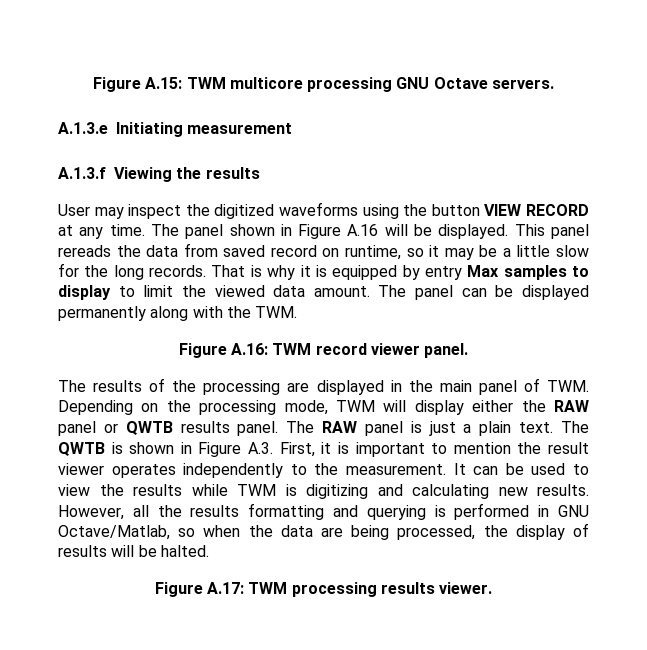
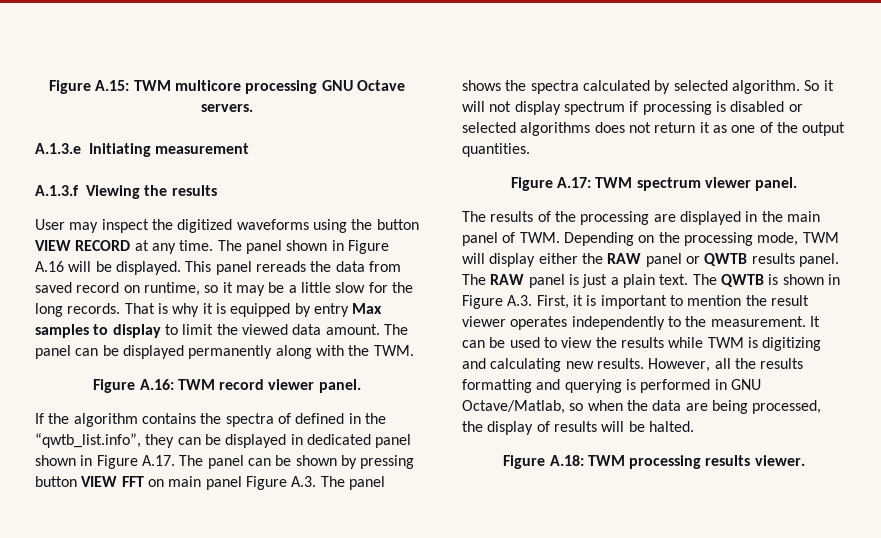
+ If the algorithm contains the spectra of defined in the “qwtb_list.info”, they can be displayed in dedicated panel shown in Figure A.17. The panel can be shown by pressing button VIEW FFT on main panel Figure A.3. The panel shows the spectra calculated by selected algorithm. So it will not display spectrum if processing is disabled or selected algorithms does not return it as one of the output quantities.
+ Figure A.17: TWM spectrum viewer panel.
- Figure A.17: TWM processing results viewer.
+ Figure A.18: TWM processing results viewer.

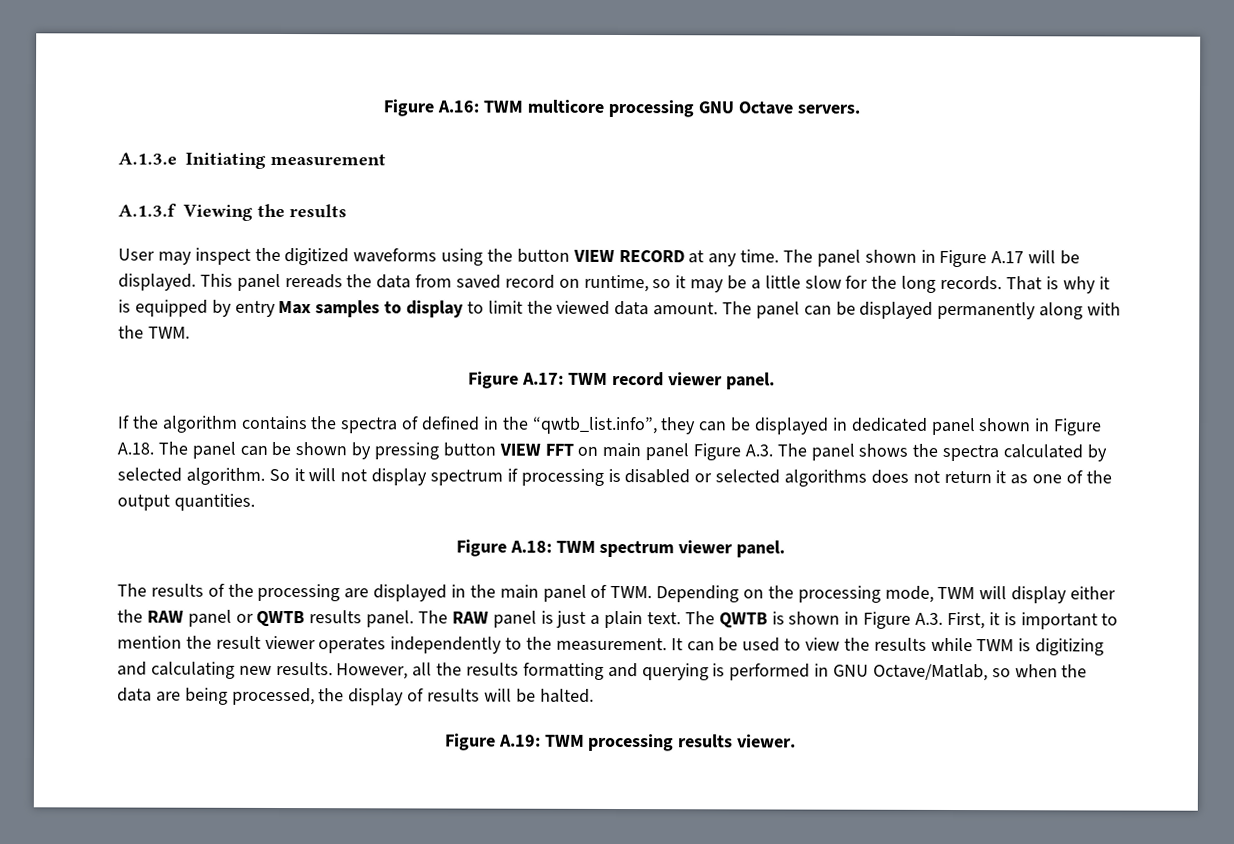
- Figure A.15: TWM multicore processing GNU Octave servers.
+ Figure A.16: TWM multicore processing GNU Octave servers.
- The panel shown in Figure A.16 will be displayed.
+ The panel shown in Figure A.17 will be displayed.
- Figure A.16: TWM record viewer panel.
+ Figure A.17: TWM record viewer panel.
- If the algorithm contains the spectra of defined in the “qwtb_list.info”, they can be displayed in dedicated panel shown in Figure A.17. The panel can be shown by pressing button VIEW FFT on main panel Figure A.3. The panel shows the spectra calculated by selected algorithm.
+ If the algorithm contains the spectra of defined in the “qwtb_list.info”, they can be displayed in dedicated panel shown in Figure A.18. The panel can be shown by pressing button VIEW FFT on main panel Figure A.3. The panel shows the spectra calculated by selected algorithm.
- Figure A.17: TWM spectrum viewer panel.
+ Figure A.18: TWM spectrum viewer panel.
- Figure A.18: TWM processing results viewer.
+ Figure A.19: TWM processing results viewer.

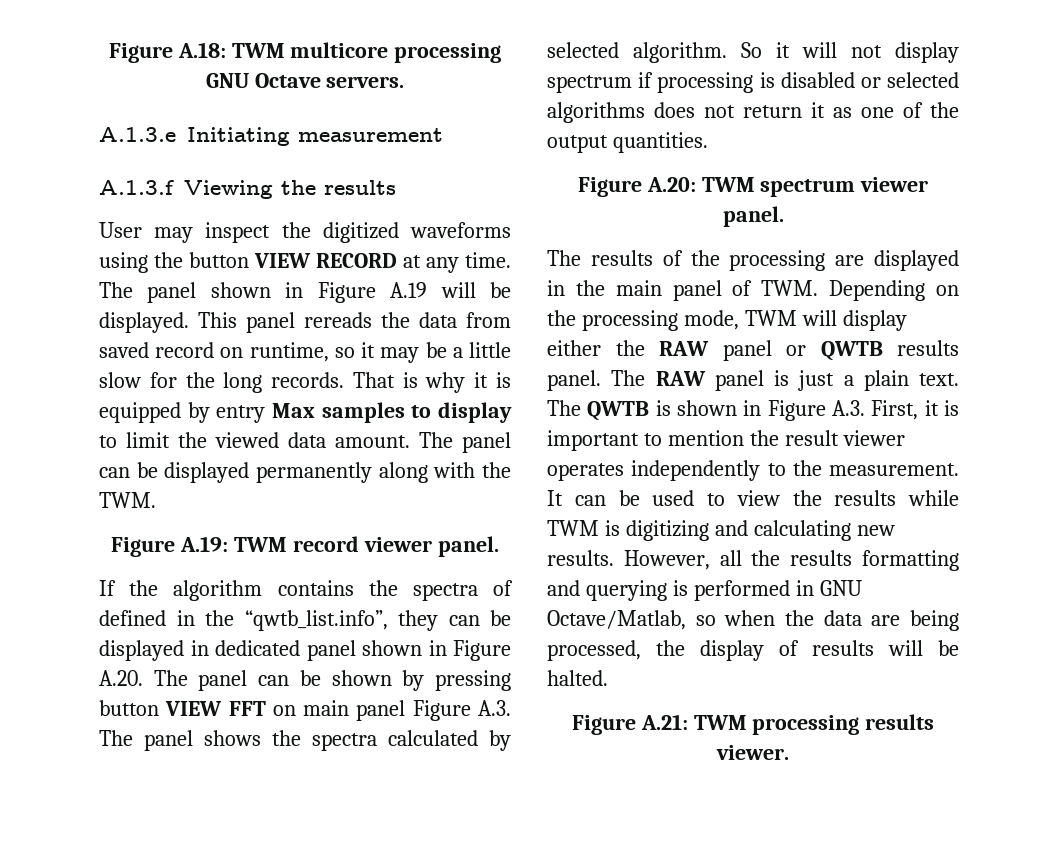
- Figure A.16: TWM multicore processing GNU Octave servers.
+ Figure A.18: TWM multicore processing GNU Octave servers.
- The panel shown in Figure A.17 will be displayed.
+ The panel shown in Figure A.19 will be displayed.
- Figure A.17: TWM record viewer panel.
+ Figure A.19: TWM record viewer panel.
- If the algorithm contains the spectra of defined in the “qwtb_list.info”, they can be displayed in dedicated panel shown in Figure A.18. The panel can be shown by pressing button VIEW FFT on main panel Figure A.3. The panel shows the spectra calculated by selected algorithm.
+ If the algorithm contains the spectra of defined in the “qwtb_list.info”, they can be displayed in dedicated panel shown in Figure A.20. The panel can be shown by pressing button VIEW FFT on main panel Figure A.3. The panel shows the spectra calculated by selected algorithm.
- Figure A.18: TWM spectrum viewer panel.
+ Figure A.20: TWM spectrum viewer panel.
- Figure A.19: TWM processing results viewer.
+ Figure A.21: TWM processing results viewer.

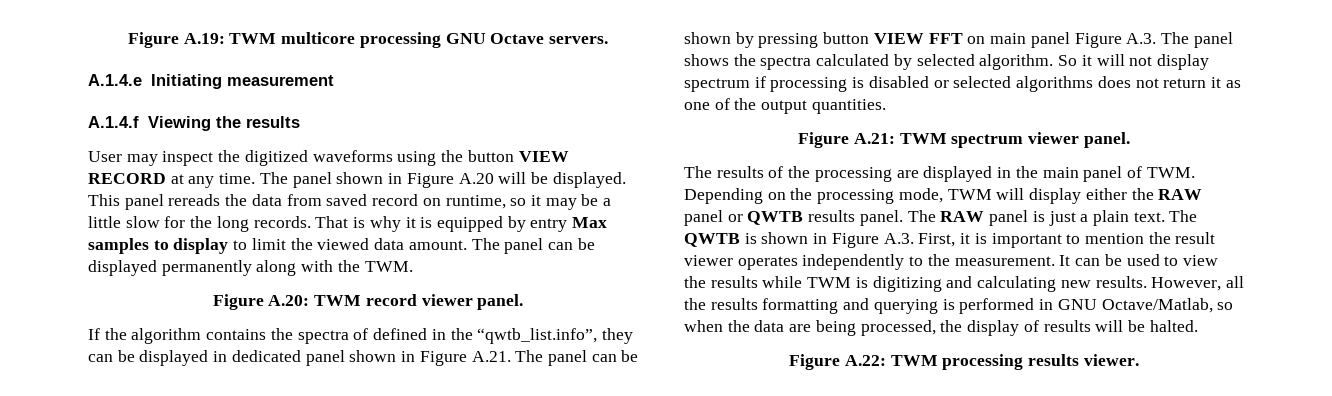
- Figure A.18: TWM multicore processing GNU Octave servers.
+ Figure A.19: TWM multicore processing GNU Octave servers.
- A.1.3.e Initiating measurement
+ A.1.4.e Initiating measurement
- A.1.3.f Viewing the results
+ A.1.4.f Viewing the results
- The panel shown in Figure A.19 will be displayed.
+ The panel shown in Figure A.20 will be displayed.
- Figure A.19: TWM record viewer panel.
+ Figure A.20: TWM record viewer panel.
- If the algorithm contains the spectra of defined in the “qwtb_list.info”, they can be displayed in dedicated panel shown in Figure A.20. The panel can be shown by pressing button VIEW FFT on main panel Figure A.3. The panel shows the spectra calculated by selected algorithm.
+ If the algorithm contains the spectra of defined in the “qwtb_list.info”, they can be displayed in dedicated panel shown in Figure A.21. The panel can be shown by pressing button VIEW FFT on main panel Figure A.3. The panel shows the spectra calculated by selected algorithm.
- Figure A.20: TWM spectrum viewer panel.
+ Figure A.21: TWM spectrum viewer panel.
- Figure A.21: TWM processing results viewer.
+ Figure A.22: TWM processing results viewer.

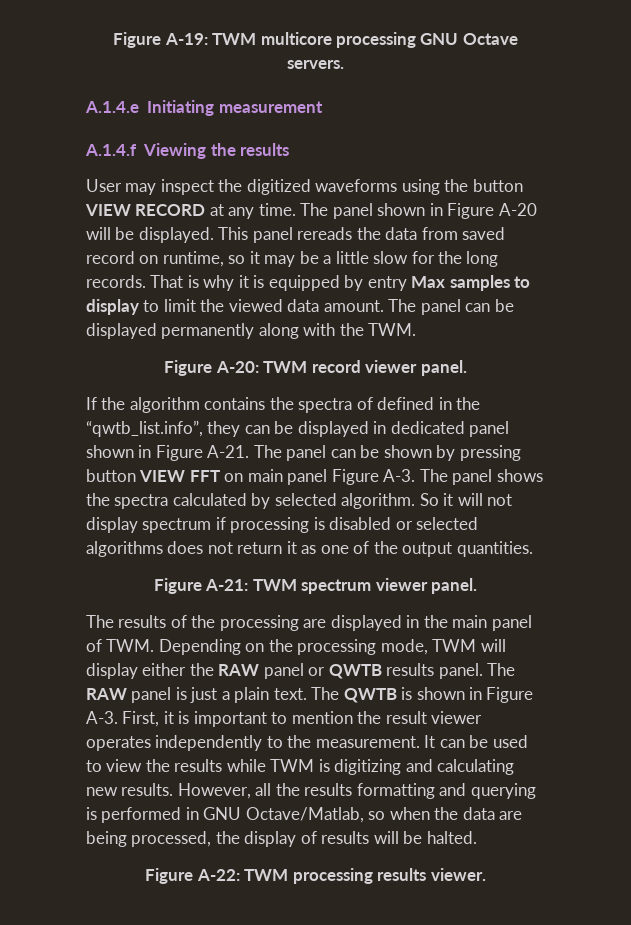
- Figure A.19: TWM multicore processing GNU Octave servers.
+ Figure A-19: TWM multicore processing GNU Octave servers.
- The panel shown in Figure A.20 will be displayed.
+ The panel shown in Figure A-20 will be displayed.
- Figure A.20: TWM record viewer panel.
+ Figure A-20: TWM record viewer panel.
- If the algorithm contains the spectra of defined in the “qwtb_list.info”, they can be displayed in dedicated panel shown in Figure A.21. The panel can be shown by pressing button VIEW FFT on main panel Figure A.3. The panel shows the spectra calculated by selected algorithm.
+ If the algorithm contains the spectra of defined in the “qwtb_list.info”, they can be displayed in dedicated panel shown in Figure A-21. The panel can be shown by pressing button VIEW FFT on main panel Figure A-3. The panel shows the spectra calculated by selected algorithm.
- Figure A.21: TWM spectrum viewer panel.
+ Figure A-21: TWM spectrum viewer panel.
- The QWTB is shown in Figure A.3. First, it is important to mention the result viewer operates independently to the measurement.
+ The QWTB is shown in Figure A-3. First, it is important to mention the result viewer operates independently to the measurement.
- Figure A.22: TWM processing results viewer.
+ Figure A-22: TWM processing results viewer.

